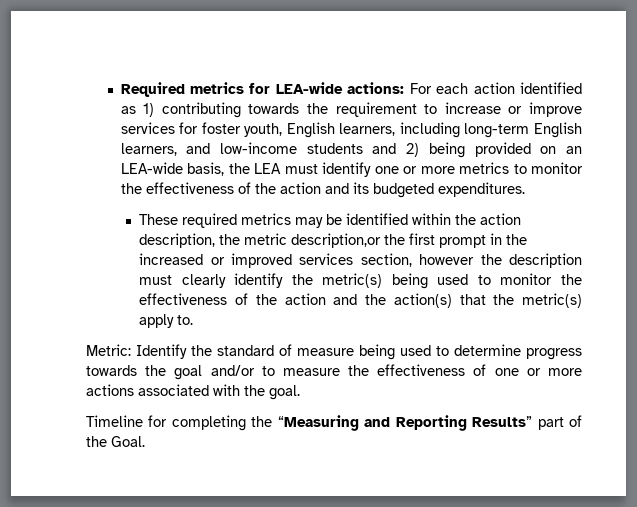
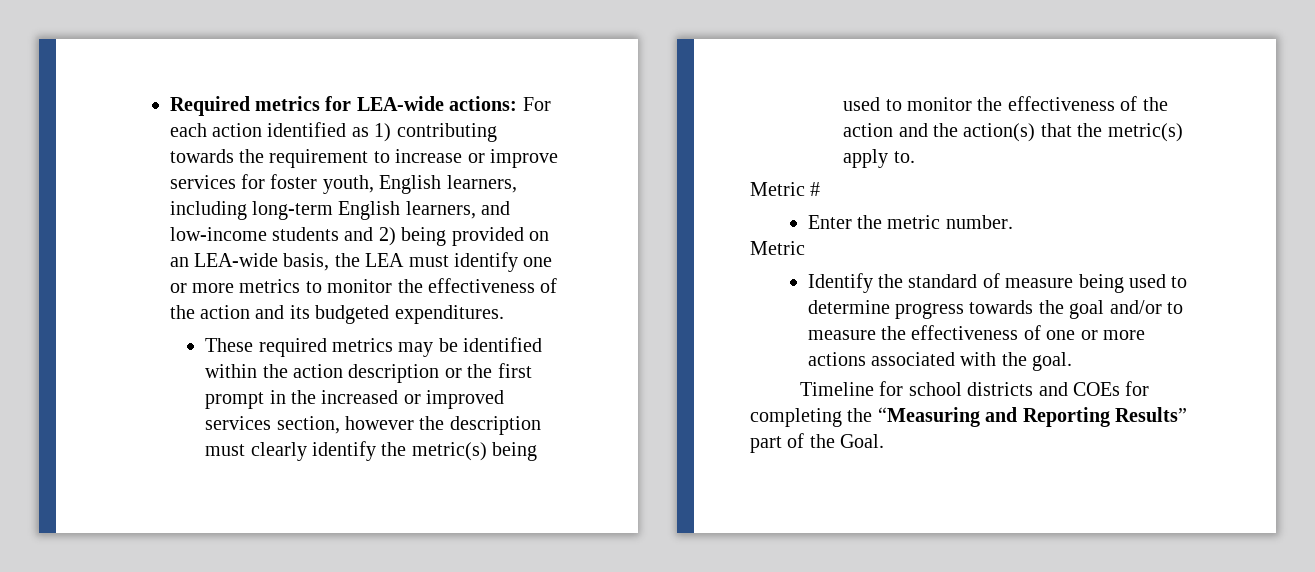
- These required metrics may be identified within the action description, the metric description,or the first prompt in the increased or improved services section, however the description must clearly identify the metric(s) being used to monitor the effectiveness of the action and the action(s) that the metric(s) apply to.
+ These required metrics may be identified within the action description or the first prompt in the increased or improved services section, however the description must clearly identify the metric(s) being used to monitor the effectiveness of the action and the action(s) that the metric(s) apply to.
- Metric: Identify the standard of measure being used to determine progress towards the goal and/or to measure the effectiveness of one or more actions associated with the goal.
+ Metric #
+ Enter the metric number.
+ Metric
+ Identify the standard of measure being used to determine progress towards the goal and/or to measure the effectiveness of one or more actions associated with the goal.
- Timeline for completing the “Measuring and Reporting Results” part of the Goal.
+ Timeline for school districts and COEs for completing the “Measuring and Reporting Results” part of the Goal.

